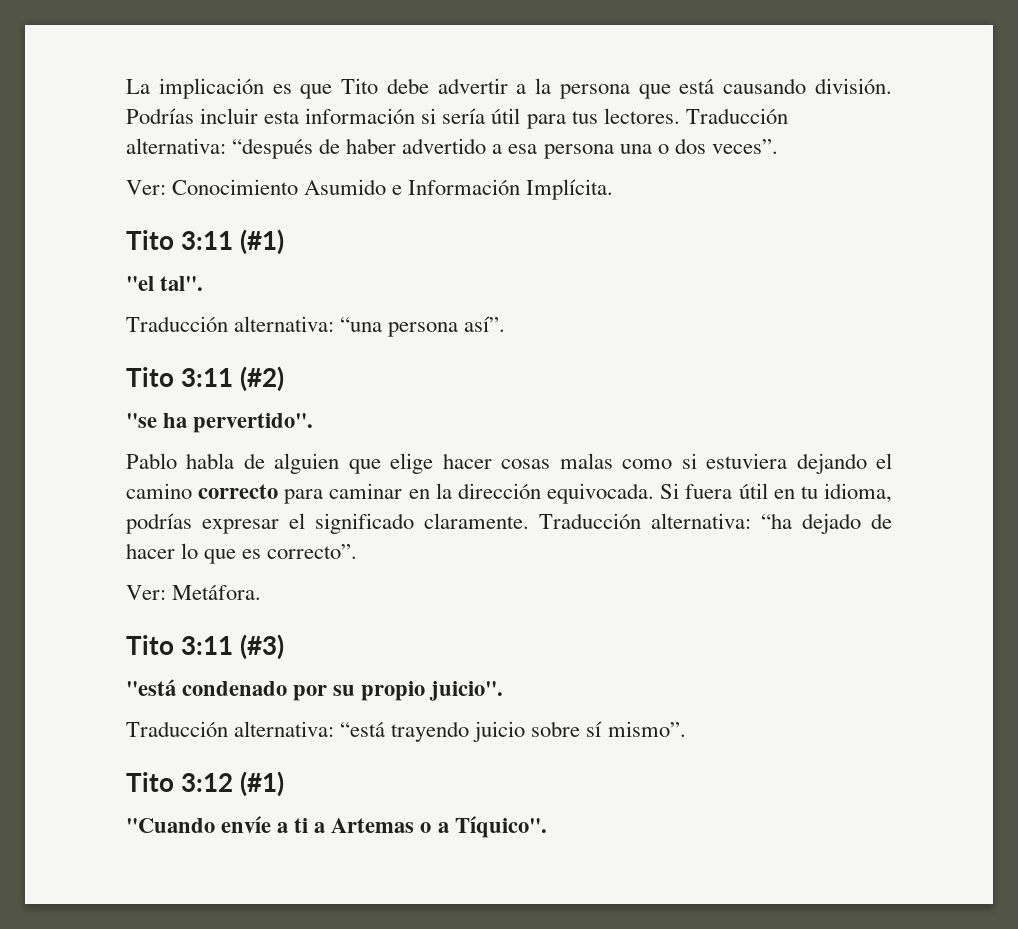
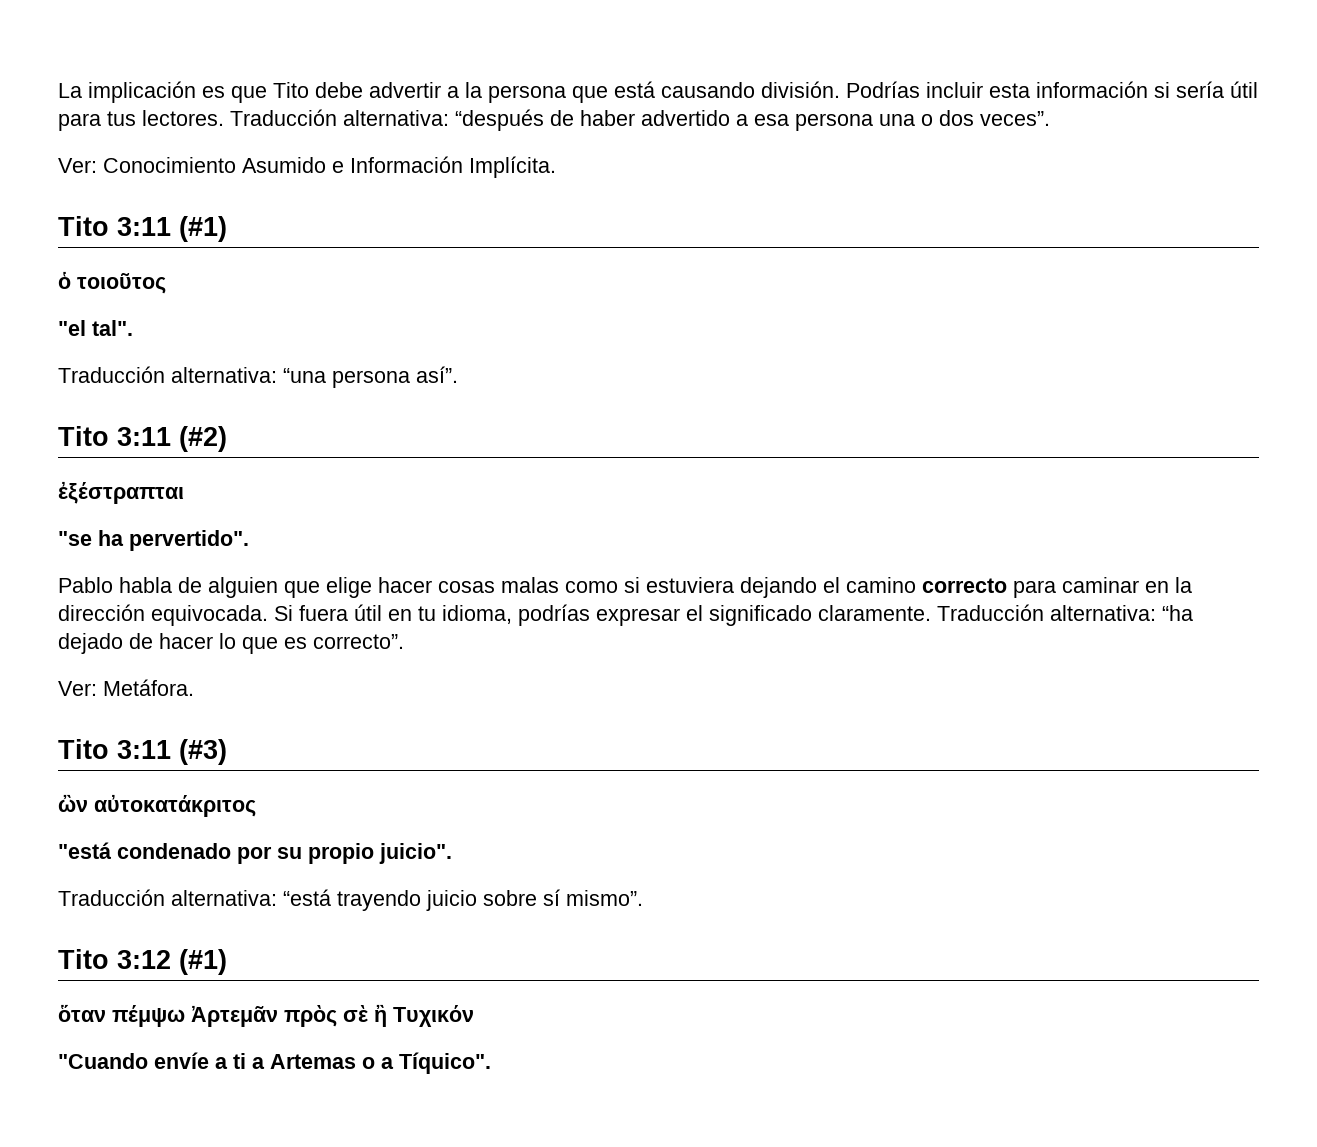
+ ὁ τοιοῦτος
+ ἐξέστραπται
+ ὢν αὐτοκατάκριτος
+ ὅταν πέμψω Ἀρτεμᾶν πρὸς σὲ ἢ Τυχικόν

